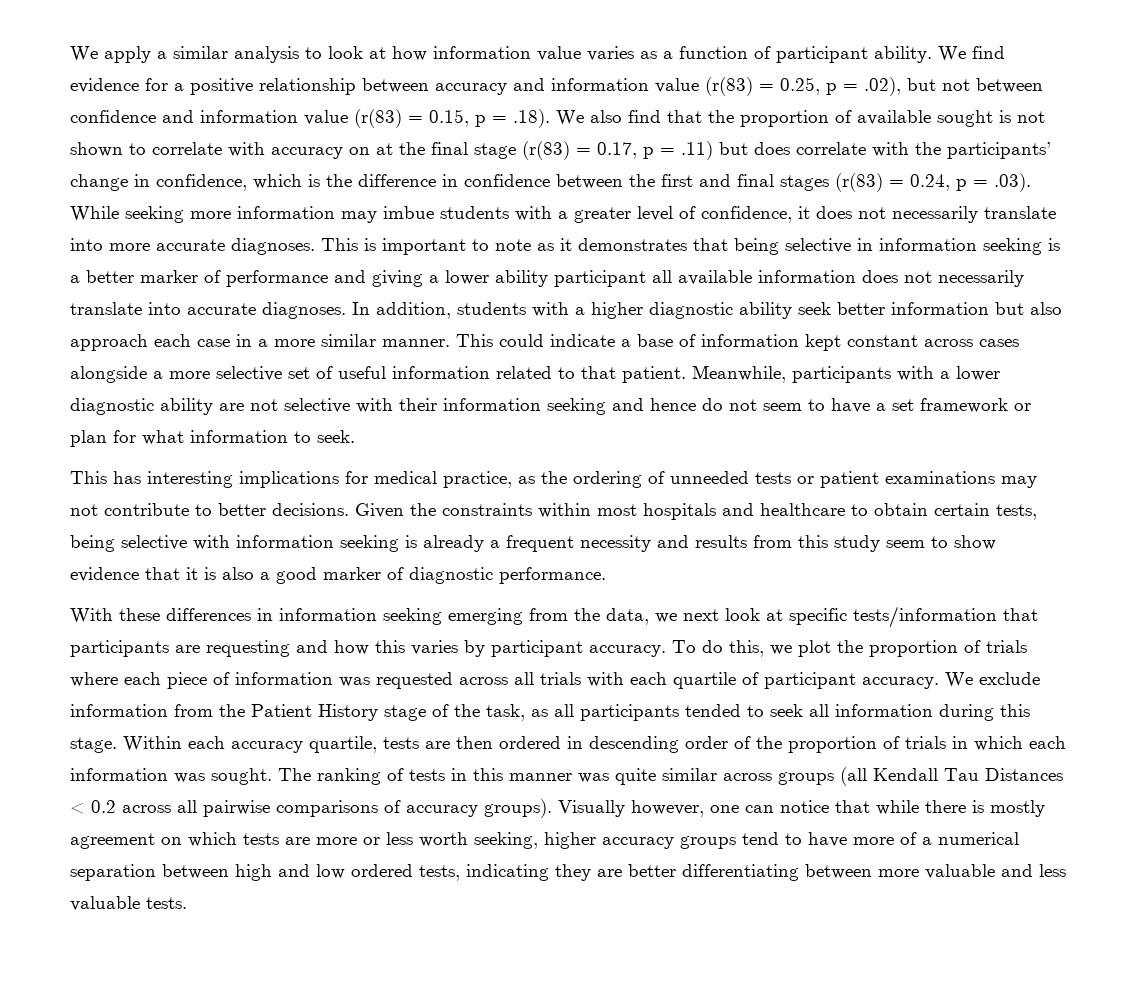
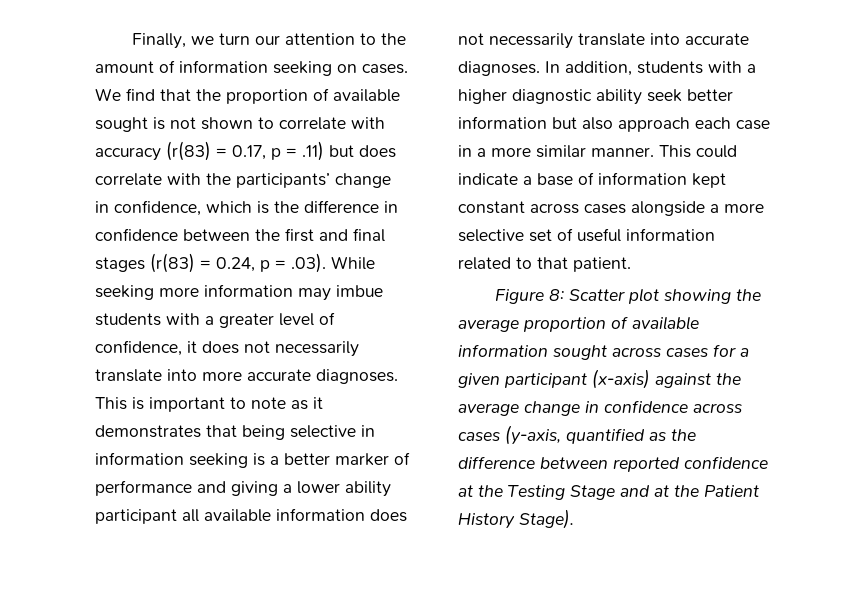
- We apply a similar analysis to look at how information value varies as a function of participant ability. We find evidence for a positive relationship between accuracy and information value (r(83) = 0.25, p = .02), but not between confidence and information value (r(83) = 0.15, p = .18). We also find that the proportion of available sought is not shown to correlate with accuracy on at the final stage (r(83) = 0.17, p = .11) but does correlate with the participants’ change in confidence, which is the difference in confidence between the first and final stages (r(83) = 0.24, p = .03). While seeking more information may imbue students with a greater level of confidence, it does not necessarily translate into more accurate diagnoses.
+ Finally, we turn our attention to the amount of information seeking on cases. We find that the proportion of available sought is not shown to correlate with accuracy (r(83) = 0.17, p = .11) but does correlate with the participants’ change in confidence, which is the difference in confidence between the first and final stages (r(83) = 0.24, p = .03). While seeking more information may imbue students with a greater level of confidence, it does not necessarily translate into more accurate diagnoses.
- This could indicate a base of information kept constant across cases alongside a more selective set of useful information related to that patient. Meanwhile, participants with a lower diagnostic ability are not selective with their information seeking and hence do not seem to have a set framework or plan for what information to seek.
- This has interesting implications for medical practice, as the ordering of unneeded tests or patient examinations may not contribute to better decisions. Given the constraints within most hospitals and healthcare to obtain certain tests, being selective with information seeking is already a frequent necessity and results from this study seem to show evidence that it is also a good marker of diagnostic performance.
- With these differences in information seeking emerging from the data, we next look at specific tests/information that participants are requesting and how this varies by participant accuracy. To do this, we plot the proportion of trials where each piece of information was requested across all trials with each quartile of participant accuracy. We exclude information from the Patient History stage of the task, as all participants tended to seek all information during this stage. Within each accuracy quartile, tests are then ordered in descending order of the proportion of trials in which each information was sought. The ranking of tests in this manner was quite similar across groups (all Kendall Tau Distances < 0.2 across all pairwise comparisons of accuracy groups). Visually however, one can notice that while there is mostly agreement on which tests are more or less worth seeking, higher accuracy groups tend to have more of a numerical separation between high and low ordered tests, indicating they are better differentiating between more valuable and less valuable tests.
+ This could indicate a base of information kept constant across cases alongside a more selective set of useful information related to that patient.
+ Figure 8: Scatter plot showing the average proportion of available information sought across cases for a given participant (x-axis) against the average change in confidence across cases (y-axis, quantified as the difference between reported confidence at the Testing Stage and at the Patient History Stage).

